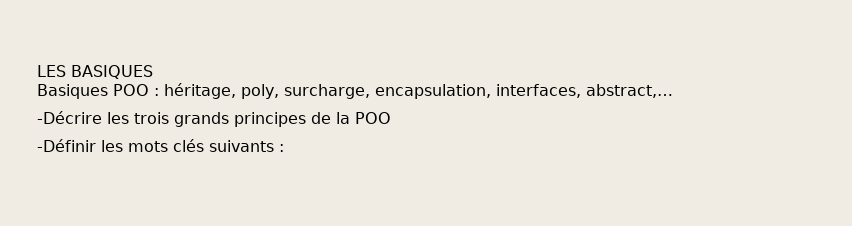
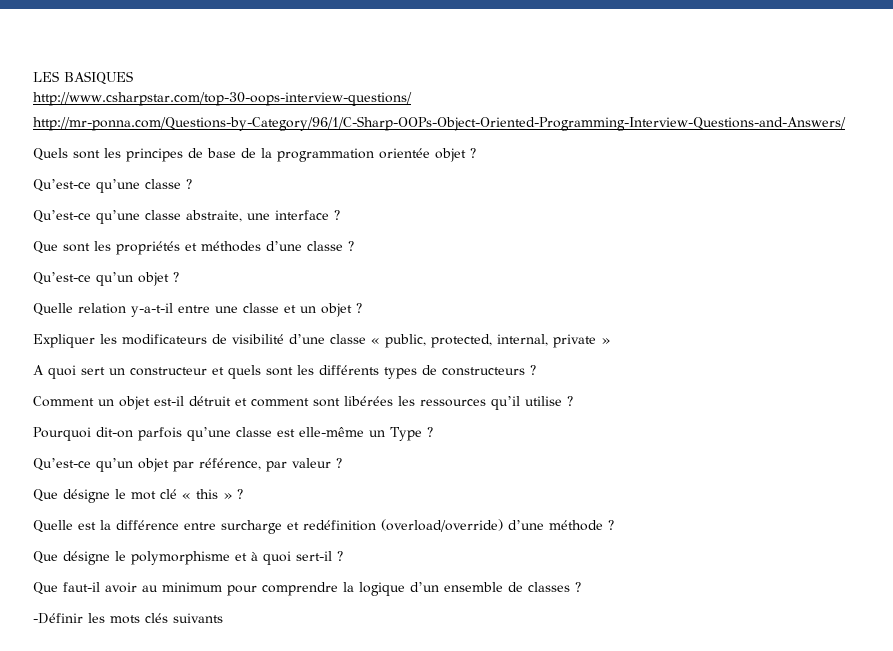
- Basiques POO : héritage, poly, surcharge, encapsulation, interfaces, abstract,…
- -Décrire les trois grands principes de la POO
+ http://www.csharpstar.com/top-30-oops-interview-questions/
+ http://mr-ponna.com/Questions-by-Category/96/1/C-Sharp-OOPs-Object-Oriented-Programming-Interview-Questions-and-Answers/
+ Quels sont les principes de base de la programmation orientée objet ?
+ Qu’est-ce qu’une classe ?
+ Qu’est-ce qu’une classe abstraite, une interface ?
+ Que sont les propriétés et méthodes d’une classe ?
+ Qu’est-ce qu’un objet ?
+ Quelle relation y-a-t-il entre une classe et un objet ?
+ Expliquer les modificateurs de visibilité d’une classe « public, protected, internal, private »
+ A quoi sert un constructeur et quels sont les différents types de constructeurs ?
+ Comment un objet est-il détruit et comment sont libérées les ressources qu’il utilise ?
+ Pourquoi dit-on parfois qu’une classe est elle-même un Type ?
+ Qu’est-ce qu’un objet par référence, par valeur ?
+ Que désigne le mot clé « this » ?
+ Quelle est la différence entre surcharge et redéfinition (overload/override) d’une méthode ?
+ Que désigne le polymorphisme et à quoi sert-il ?
+ Que faut-il avoir au minimum pour comprendre la logique d’un ensemble de classes ?
- -Définir les mots clés suivants :
+ -Définir les mots clés suivants

